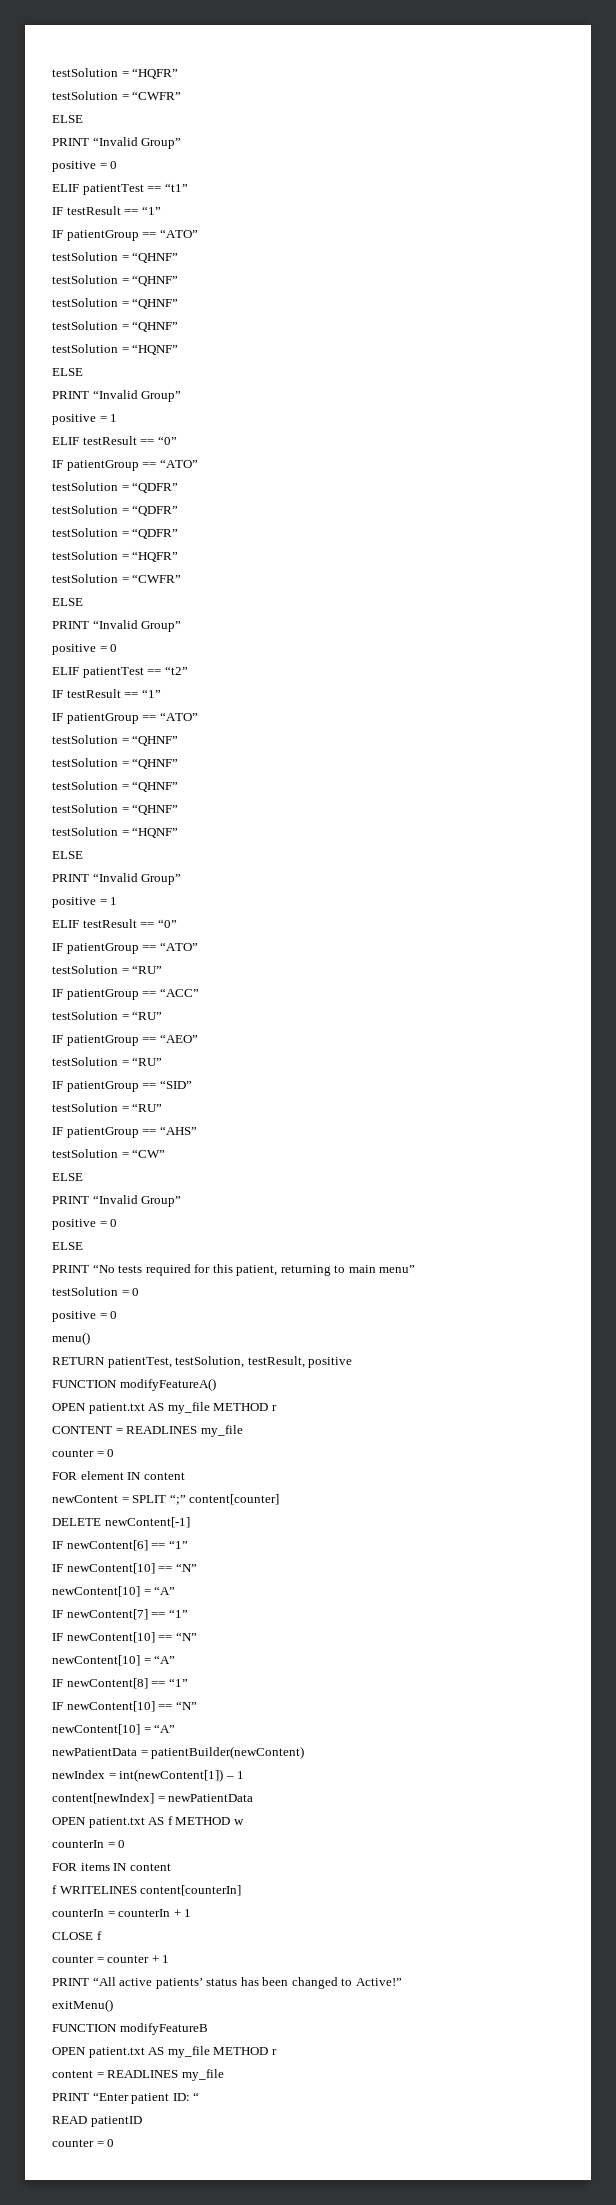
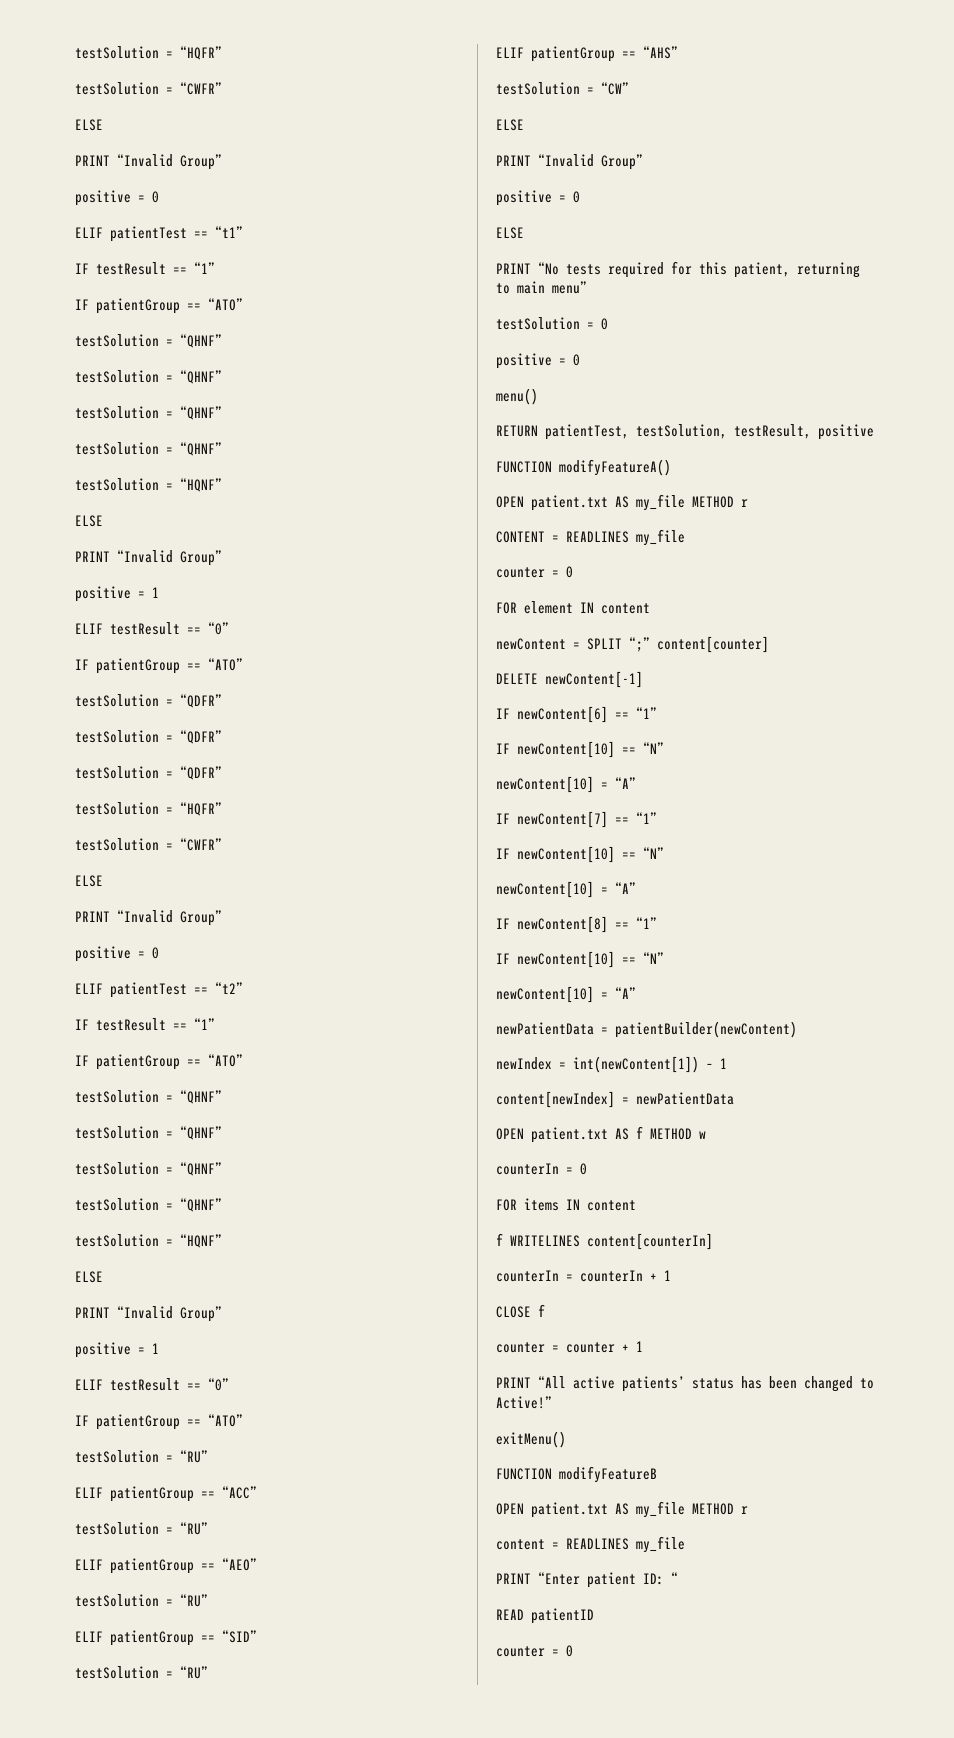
- IF patientGroup == “ACC”
+ ELIF patientGroup == “ACC”
- IF patientGroup == “AEO”
+ ELIF patientGroup == “AEO”
- IF patientGroup == “SID”
+ ELIF patientGroup == “SID”
- IF patientGroup == “AHS”
+ ELIF patientGroup == “AHS”

